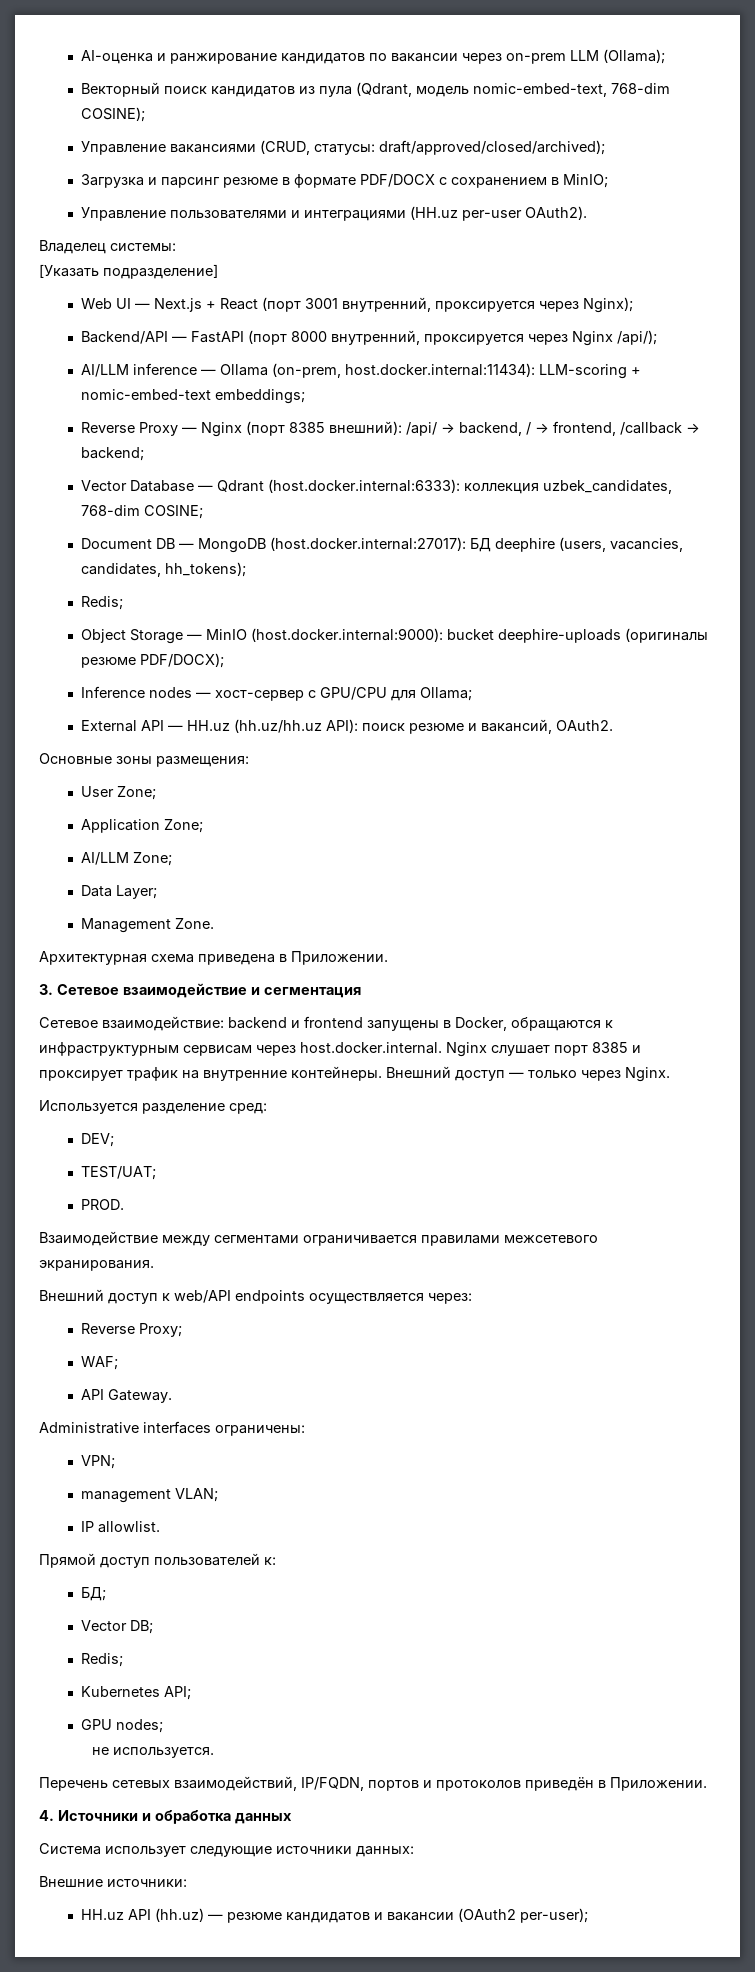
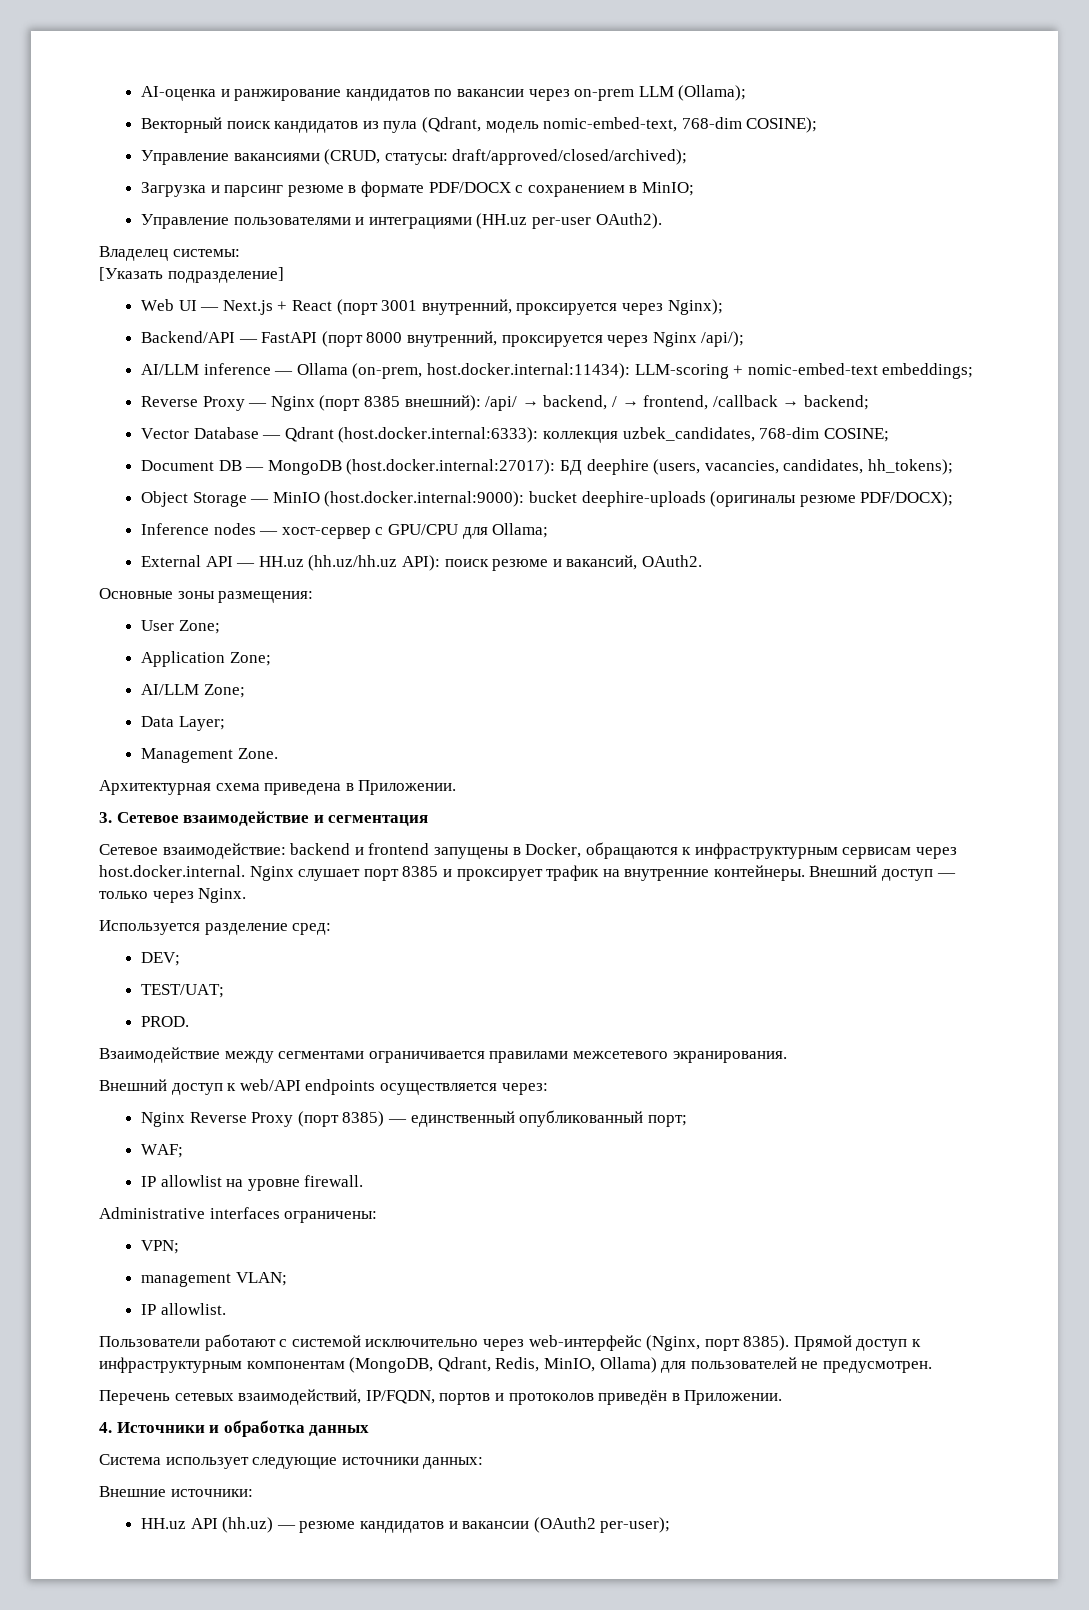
  Document DB — MongoDB (host.docker.internal:27017): БД deephire (users, vacancies, candidates, hh_tokens);
- Redis;
- Reverse Proxy;
+ Nginx Reverse Proxy (порт 8385) — единственный опубликованный порт;
  WAF;
- API Gateway.
+ IP allowlist на уровне firewall.
- Прямой доступ пользователей к:
- БД;
- Vector DB;
- Redis;
- Kubernetes API;
- GPU nodes;
- не используется.
+ Пользователи работают с системой исключительно через web-интерфейс (Nginx, порт 8385). Прямой доступ к инфраструктурным компонентам (MongoDB, Qdrant, Redis, MinIO, Ollama) для пользователей не предусмотрен.

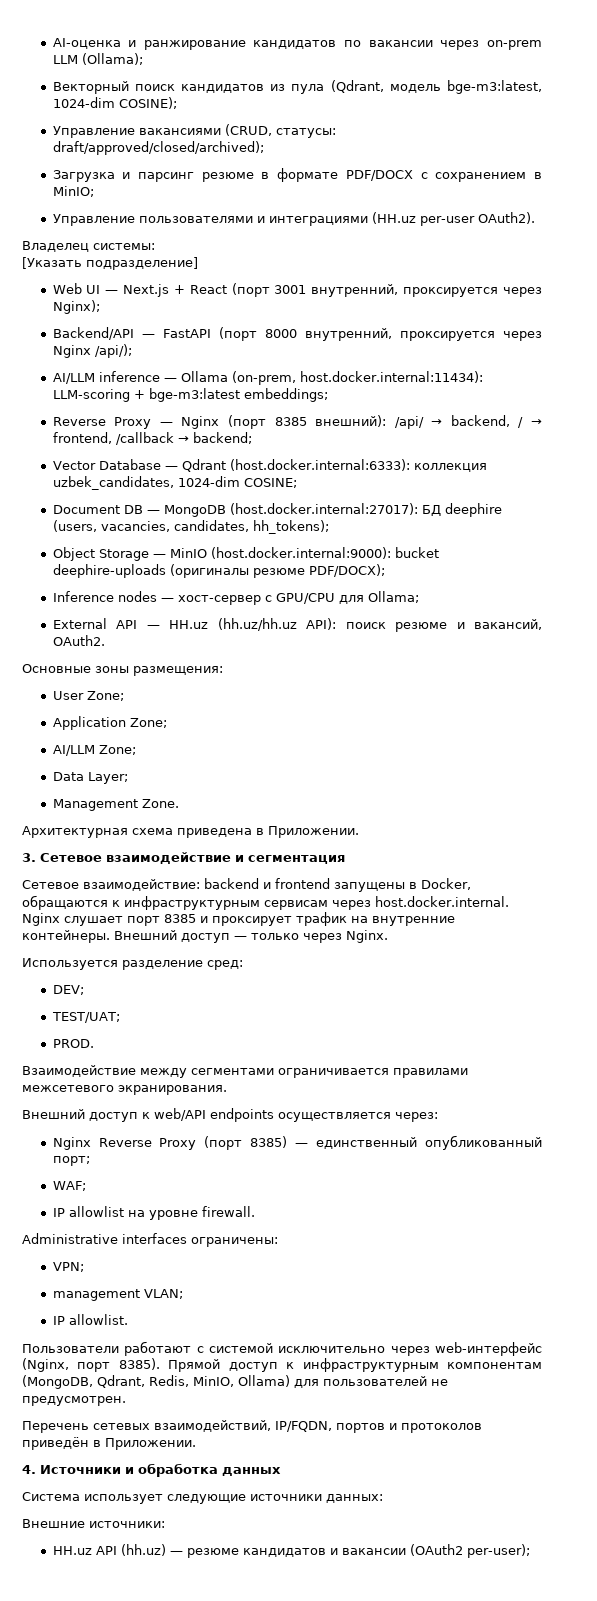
- Векторный поиск кандидатов из пула (Qdrant, модель nomic-embed-text, 768-dim COSINE);
+ Векторный поиск кандидатов из пула (Qdrant, модель bge-m3:latest, 1024-dim COSINE);
- AI/LLM inference — Ollama (on-prem, host.docker.internal:11434): LLM-scoring + nomic-embed-text embeddings;
+ AI/LLM inference — Ollama (on-prem, host.docker.internal:11434): LLM-scoring + bge-m3:latest embeddings;
- Vector Database — Qdrant (host.docker.internal:6333): коллекция uzbek_candidates, 768-dim COSINE;
+ Vector Database — Qdrant (host.docker.internal:6333): коллекция uzbek_candidates, 1024-dim COSINE;

